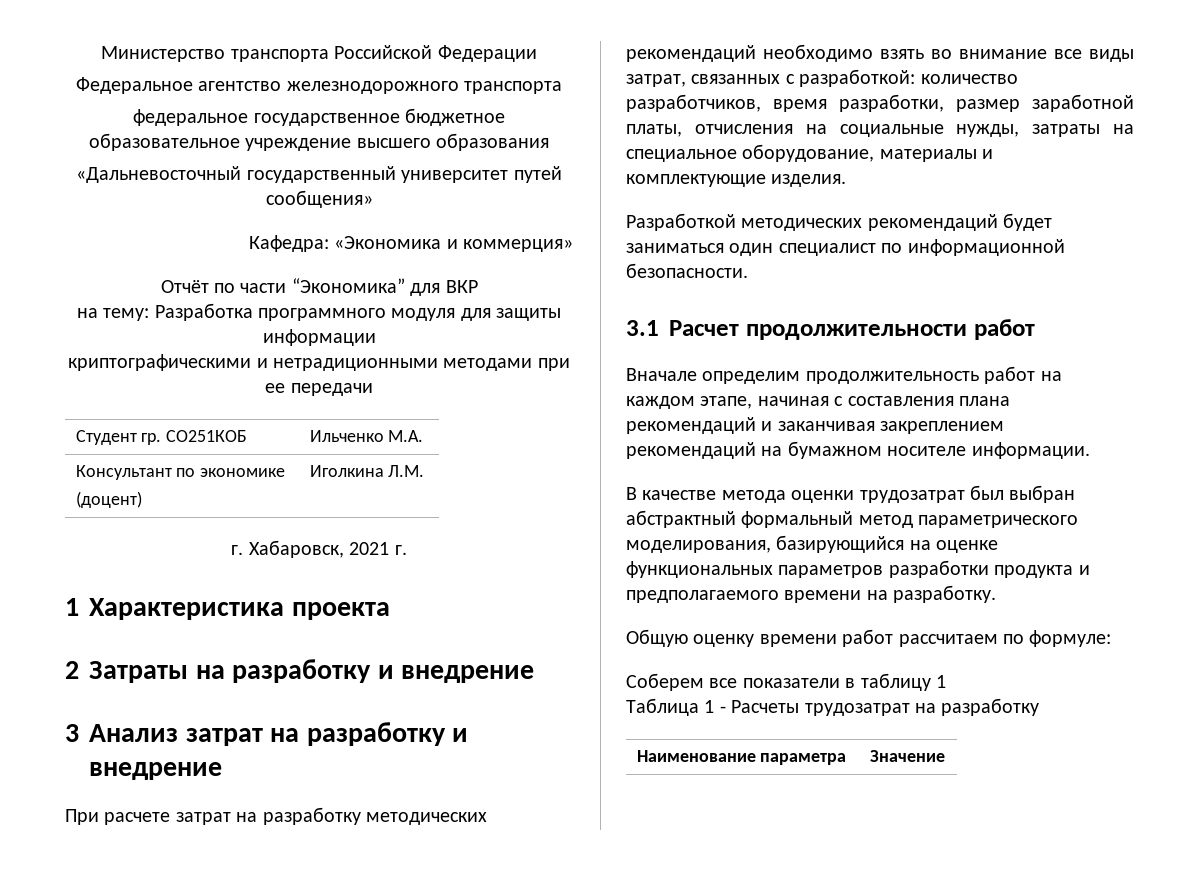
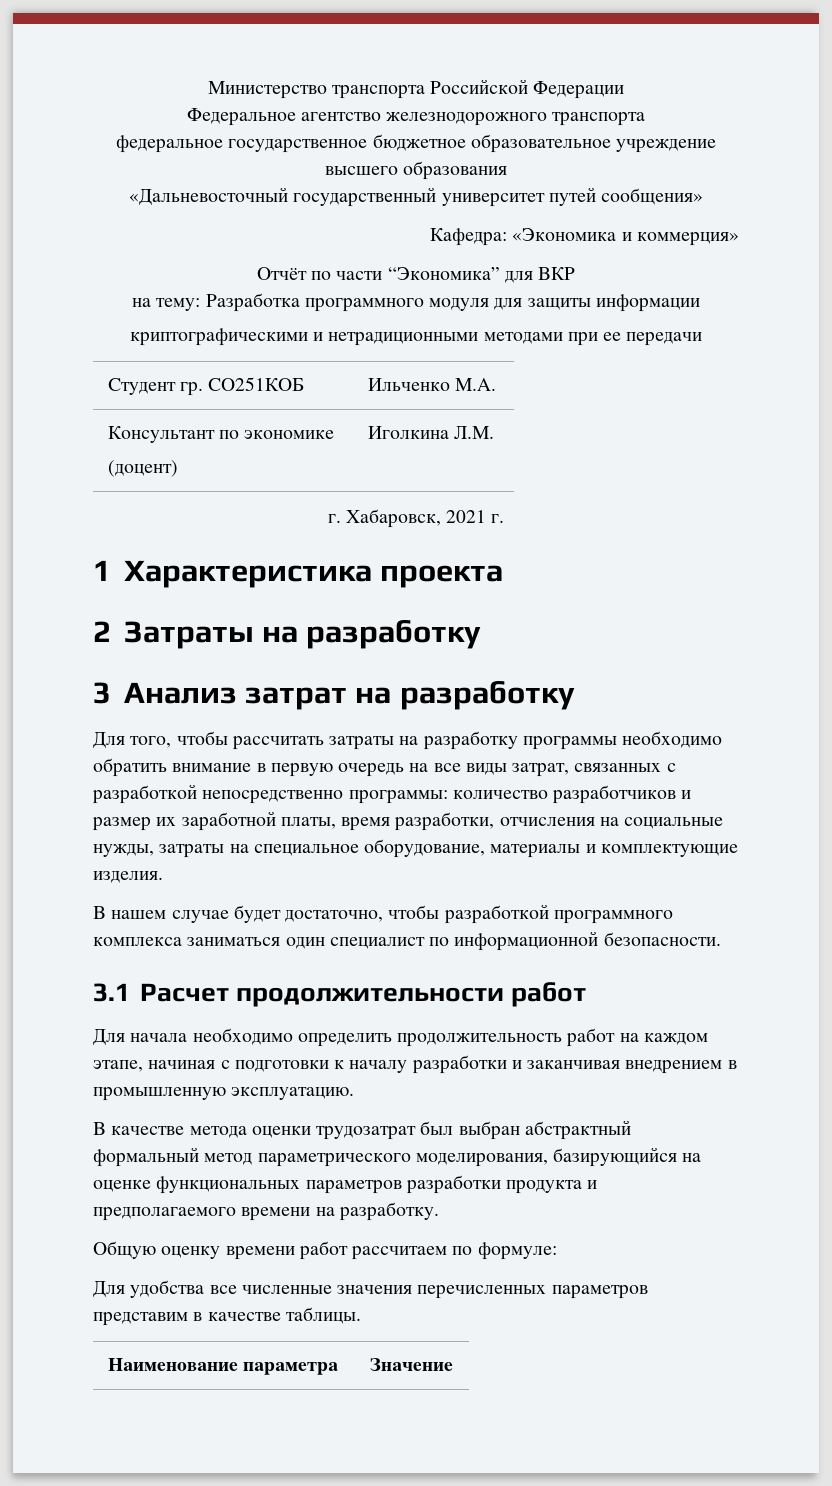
- 2 Затраты на разработку и внедрение
+ 2 Затраты на разработку
- 3 Анализ затрат на разработку и внедрение
- При расчете затрат на разработку методических рекомендаций необходимо взять во внимание все виды затрат, связанных с разработкой: количество разработчиков, время разработки, размер заработной платы, отчисления на социальные нужды, затраты на специальное оборудование, материалы и комплектующие изделия.
+ 3 Анализ затрат на разработку
+ Для того, чтобы рассчитать затраты на разработку программы необходимо обратить внимание в первую очередь на все виды затрат, связанных с разработкой непосредственно программы: количество разработчиков и размер их заработной платы, время разработки, отчисления на социальные нужды, затраты на специальное оборудование, материалы и комплектующие изделия.
- Разработкой методических рекомендаций будет заниматься один специалист по информационной безопасности.
+ В нашем случае будет достаточно, чтобы разработкой программного комплекса заниматься один специалист по информационной безопасности.
- Вначале определим продолжительность работ на каждом этапе, начиная с составления плана рекомендаций и заканчивая закреплением рекомендаций на бумажном носителе информации.
+ Для начала необходимо определить продолжительность работ на каждом этапе, начиная с подготовки к началу разработки и заканчивая внедрением в промышленную эксплуатацию.
- Соберем все показатели в таблицу 1
- Таблица 1 - Расчеты трудозатрат на разработку
+ Для удобства все численные значения перечисленных параметров представим в качестве таблицы.

